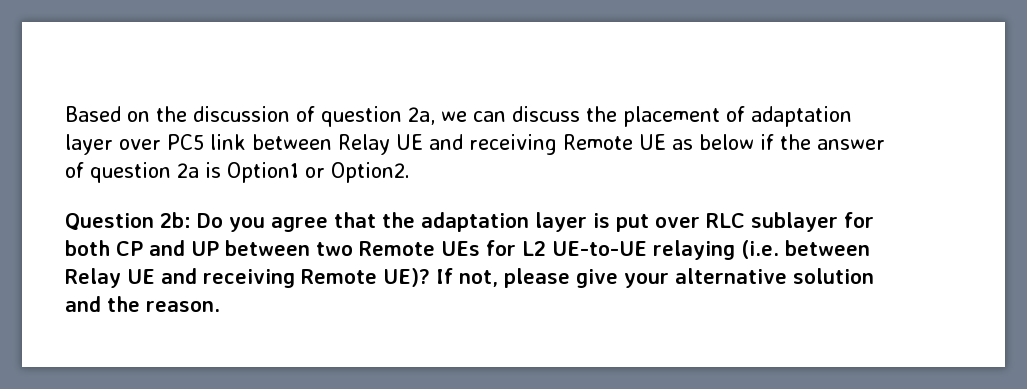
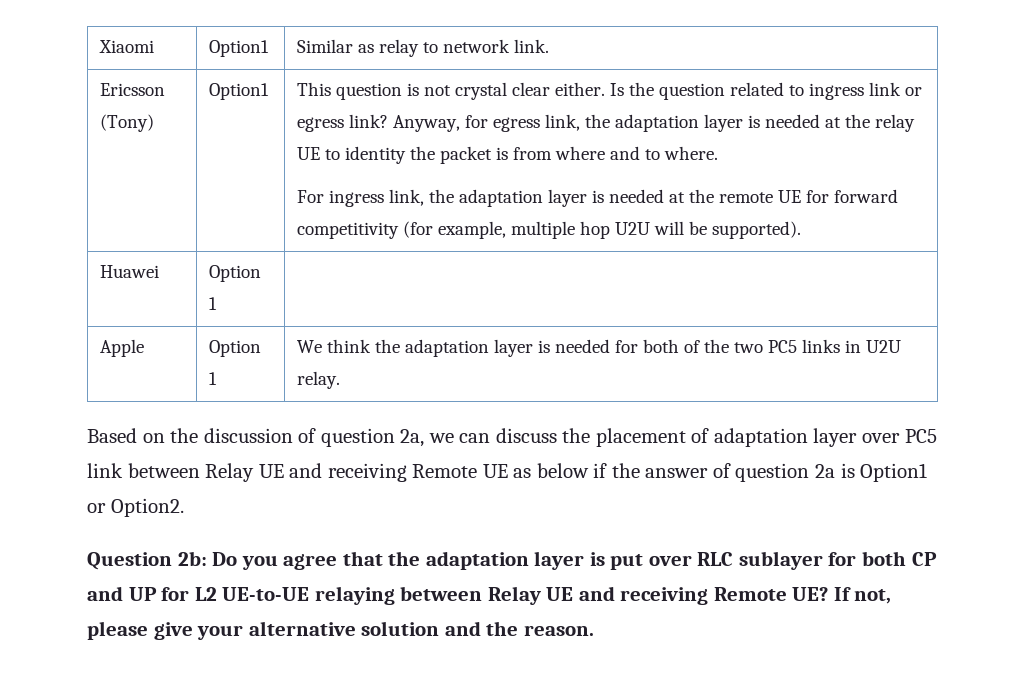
+ Xiaomi | Option1 | Similar as relay to network link.
+ Ericsson (Tony) | Option1 | This question is not crystal clear either. Is the question related to ingress link or egress link? Anyway, for egress link, the adaptation layer is needed at the relay UE to identity the packet is from where and to where.
+ For ingress link, the adaptation layer is needed at the remote UE for forward competitivity (for example, multiple hop U2U will be supported).
+ Huawei | Option 1 |
+ Apple | Option 1 | We think the adaptation layer is needed for both of the two PC5 links in U2U relay.
- Question 2b: Do you agree that the adaptation layer is put over RLC sublayer for both CP and UP between two Remote UEs for L2 UE-to-UE relaying (i.e. between Relay UE and receiving Remote UE)?
+ Question 2b: Do you agree that the adaptation layer is put over RLC sublayer for both CP and UP for L2 UE-to-UE relaying between Relay UE and receiving Remote UE?

